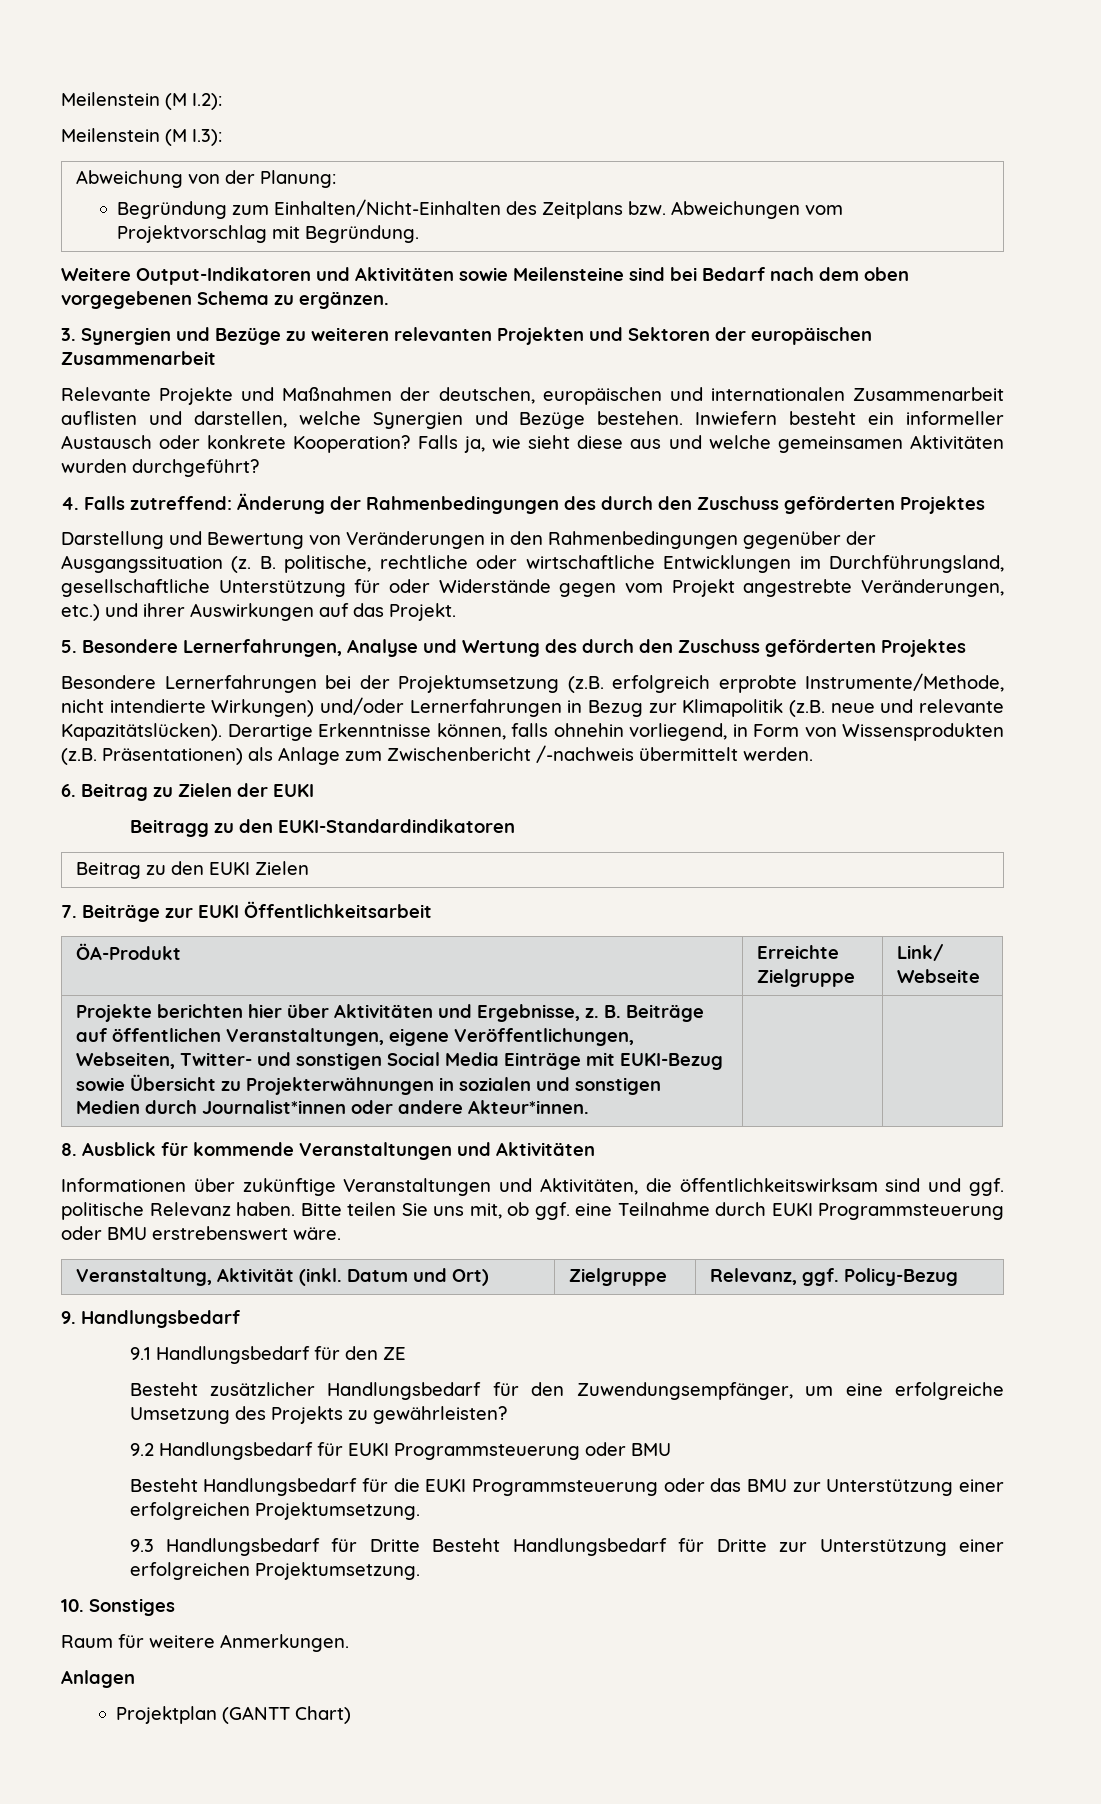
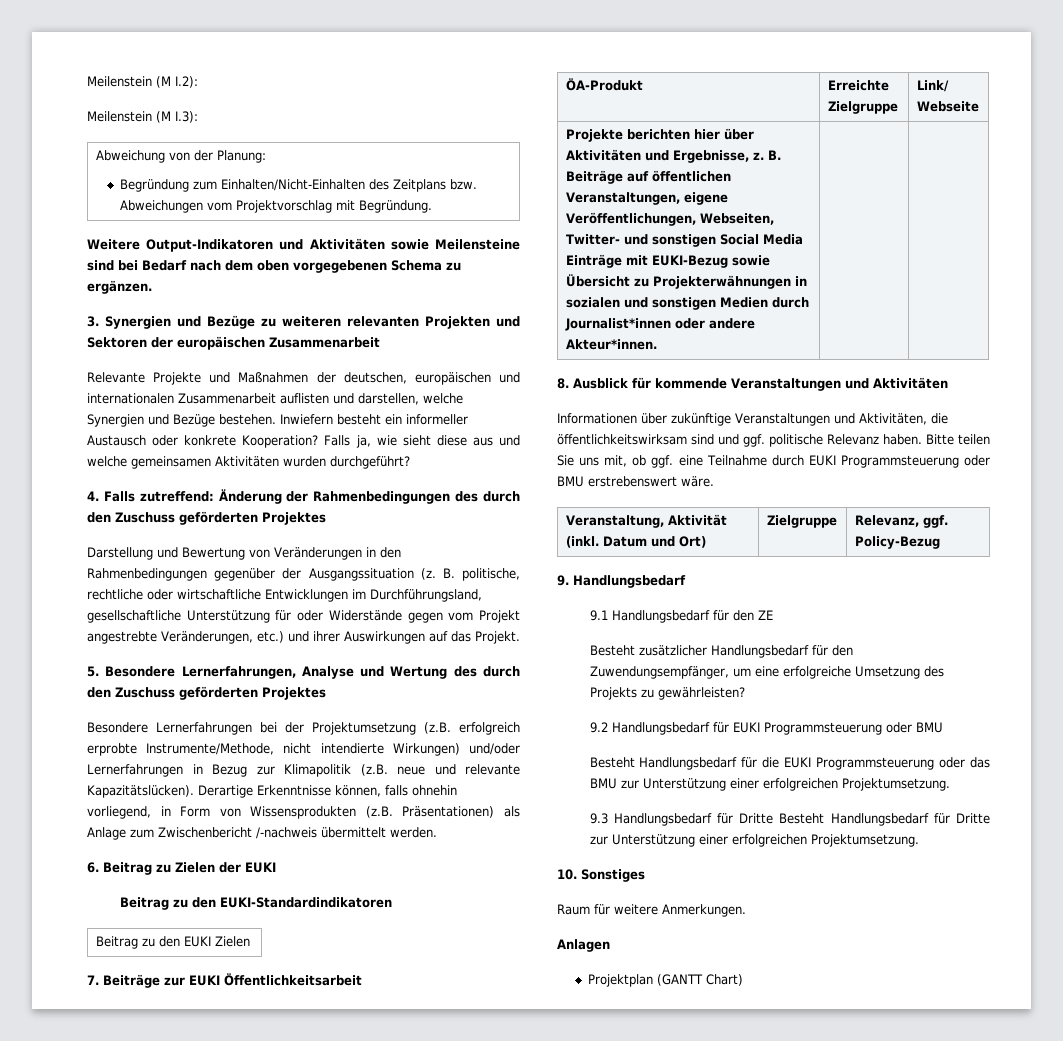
- Beitragg zu den EUKI-Standardindikatoren
+ Beitrag zu den EUKI-Standardindikatoren

